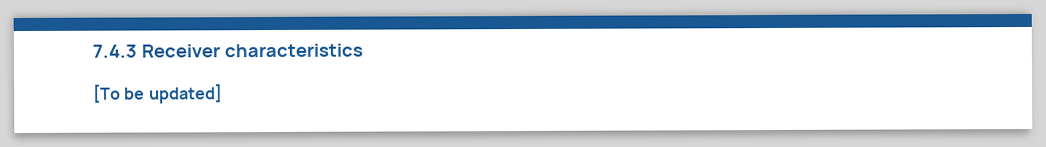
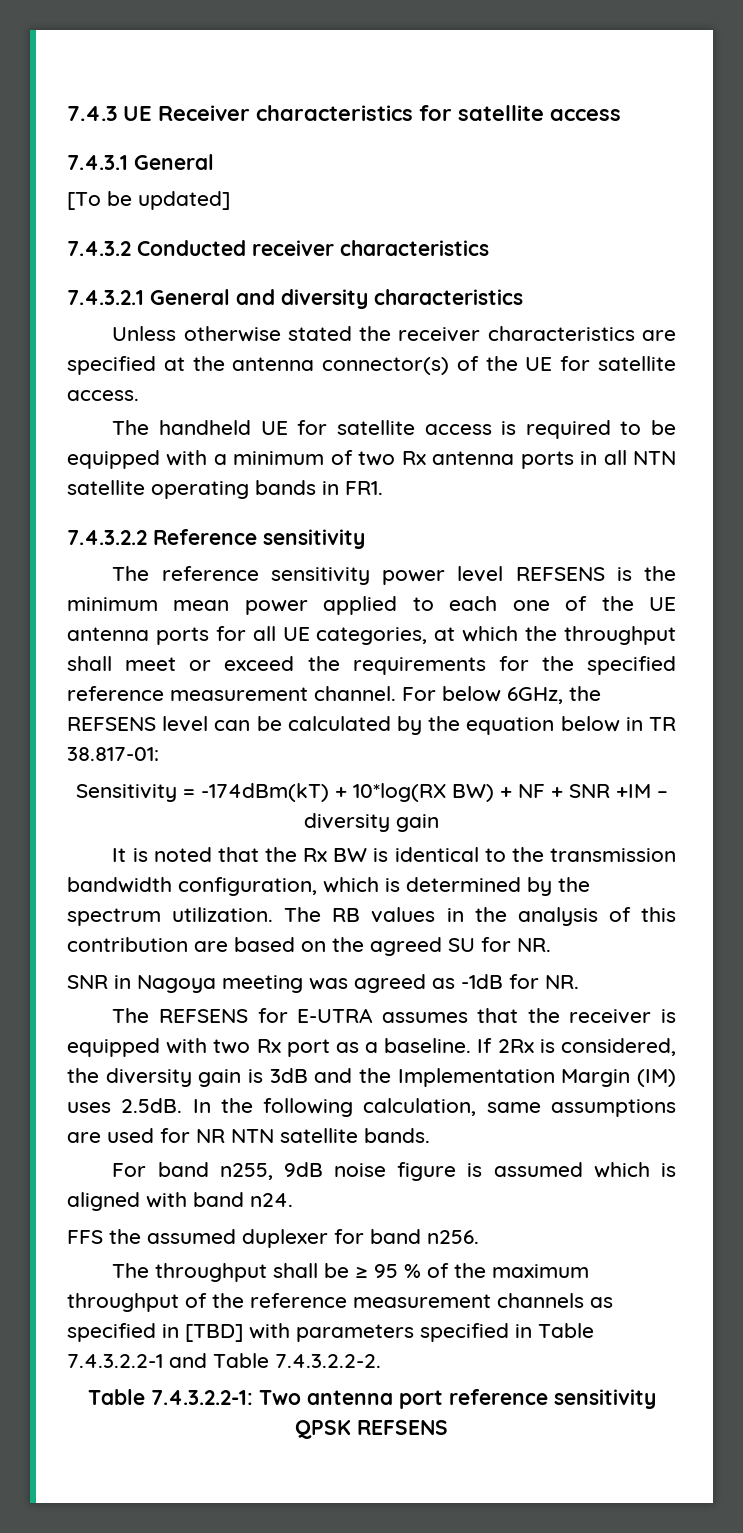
- 7.4.3 Receiver characteristics
+ 7.4.3 UE Receiver characteristics for satellite access
+ 7.4.3.1 General
  [To be updated]
+ 7.4.3.2 Conducted receiver characteristics
+ 7.4.3.2.1 General and diversity characteristics
+ Unless otherwise stated the receiver characteristics are specified at the antenna connector(s) of the UE for satellite access.
+ The handheld UE for satellite access is required to be equipped with a minimum of two Rx antenna ports in all NTN satellite operating bands in FR1.
+ 7.4.3.2.2 Reference sensitivity
+ The reference sensitivity power level REFSENS is the minimum mean power applied to each one of the UE antenna ports for all UE categories, at which the throughput shall meet or exceed the requirements for the specified reference measurement channel. For below 6GHz, the REFSENS level can be calculated by the equation below in TR 38.817-01:
+ Sensitivity = -174dBm(kT) + 10*log(RX BW) + NF + SNR +IM – diversity gain
+ It is noted that the Rx BW is identical to the transmission bandwidth configuration, which is determined by the spectrum utilization. The RB values in the analysis of this contribution are based on the agreed SU for NR.
+ SNR in Nagoya meeting was agreed as -1dB for NR.
+ The REFSENS for E-UTRA assumes that the receiver is equipped with two Rx port as a baseline. If 2Rx is considered, the diversity gain is 3dB and the Implementation Margin (IM) uses 2.5dB. In the following calculation, same assumptions are used for NR NTN satellite bands.
+ For band n255, 9dB noise figure is assumed which is aligned with band n24.
+ FFS the assumed duplexer for band n256.
+ The throughput shall be ≥ 95 % of the maximum throughput of the reference measurement channels as specified in [TBD] with parameters specified in Table 7.4.3.2.2-1 and Table 7.4.3.2.2-2.
+ Table 7.4.3.2.2-1: Two antenna port reference sensitivity QPSK REFSENS

